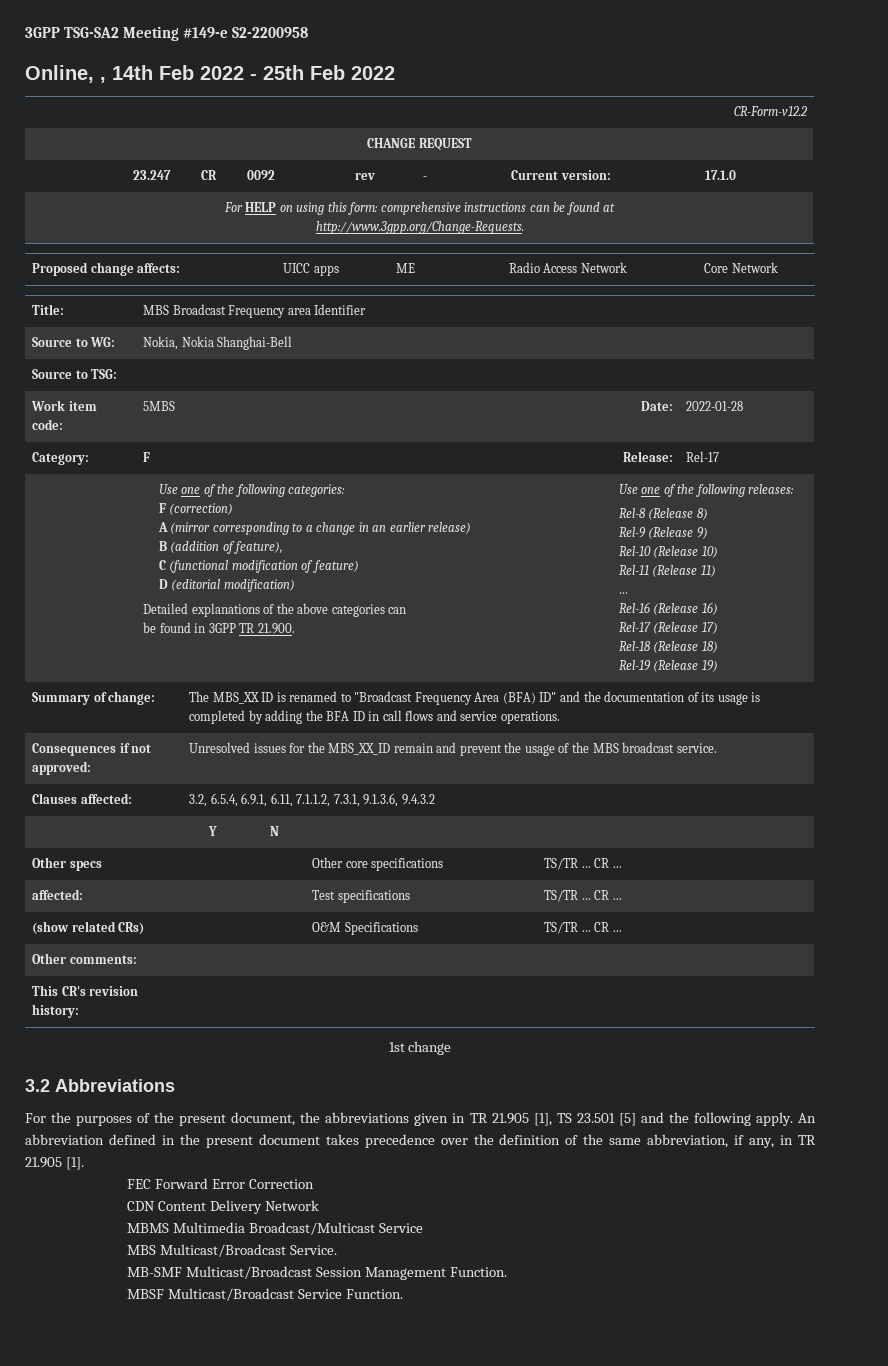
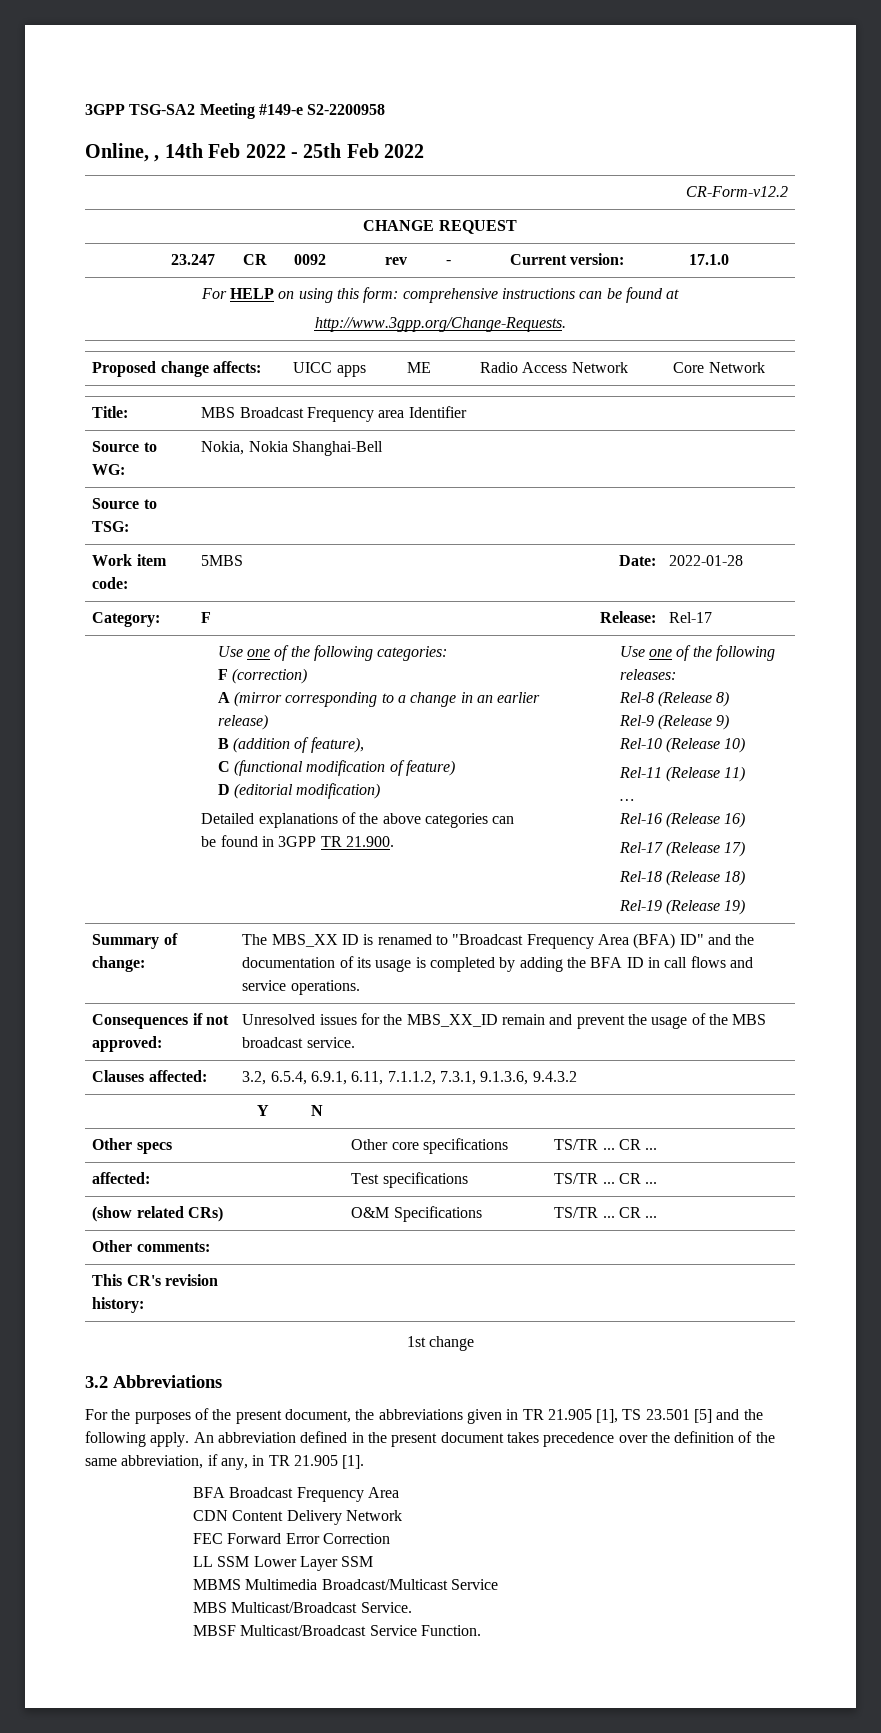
+ BFA Broadcast Frequency Area
+ CDN Content Delivery Network
- CDN Content Delivery Network
+ LL SSM Lower Layer SSM
- MB-SMF Multicast/Broadcast Session Management Function.

